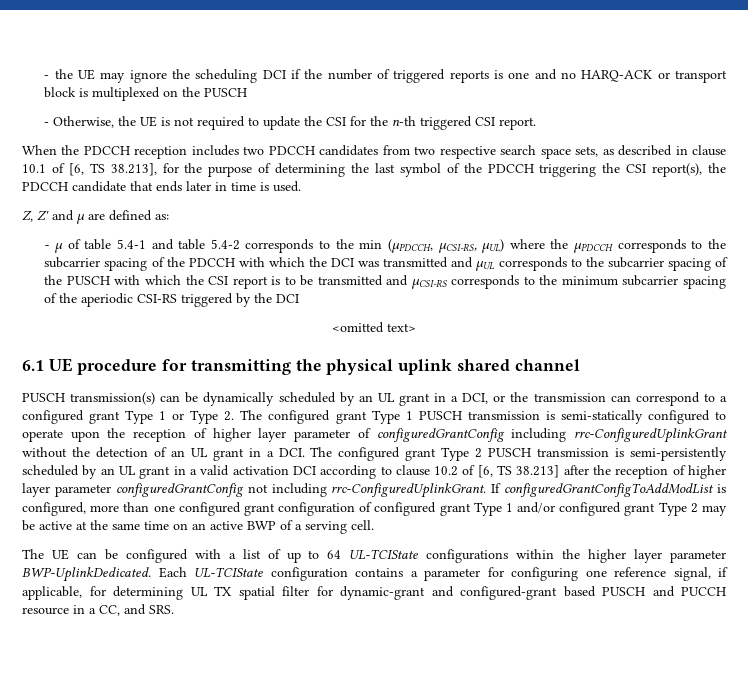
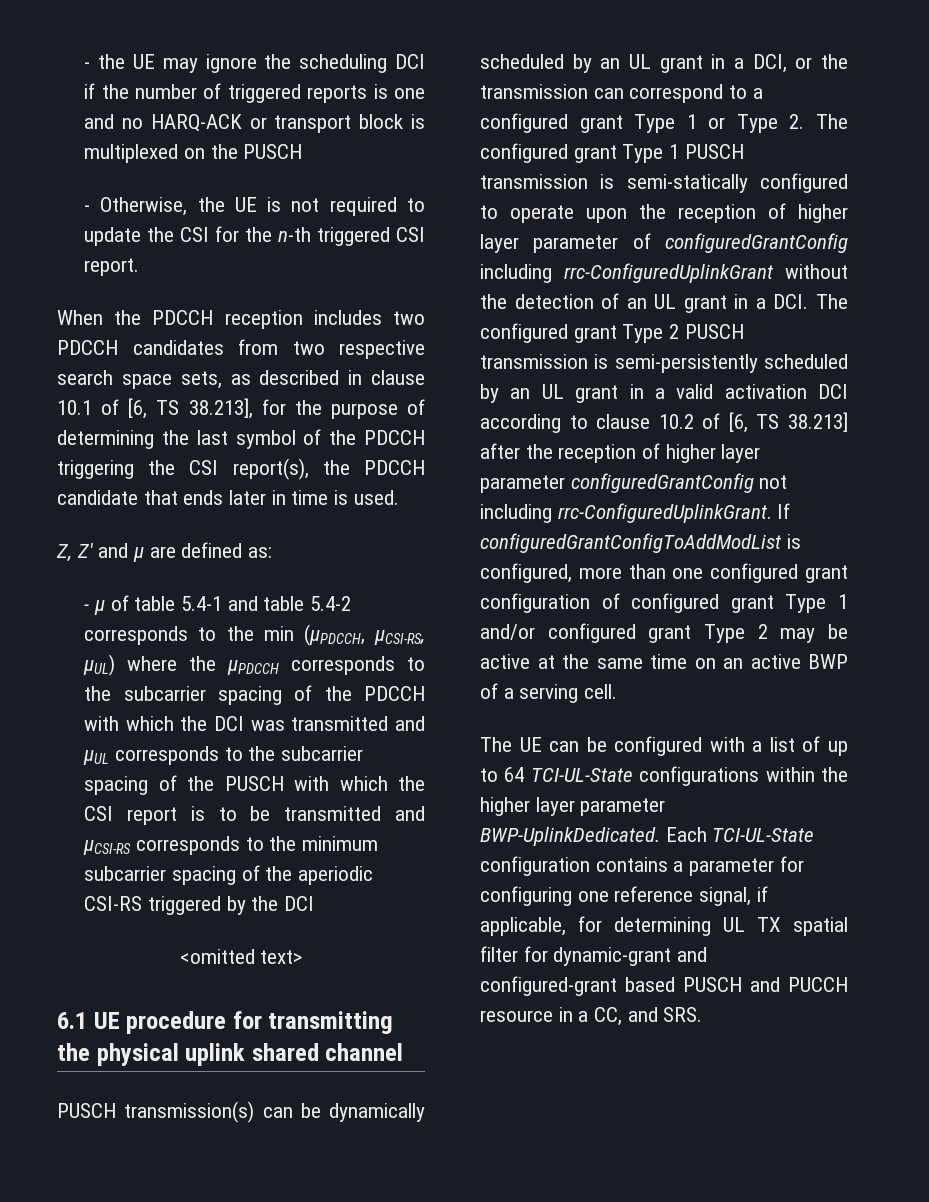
- The UE can be configured with a list of up to 64 UL-TCIState configurations within the higher layer parameter BWP-UplinkDedicated.
+ The UE can be configured with a list of up to 64 TCI-UL-State configurations within the higher layer parameter BWP-UplinkDedicated.
- Each UL-TCIState configuration contains a parameter for configuring one reference signal, if applicable, for determining UL TX spatial filter for dynamic-grant and configured-grant based PUSCH and PUCCH resource in a CC, and SRS.
+ Each TCI-UL-State configuration contains a parameter for configuring one reference signal, if applicable, for determining UL TX spatial filter for dynamic-grant and configured-grant based PUSCH and PUCCH resource in a CC, and SRS.

